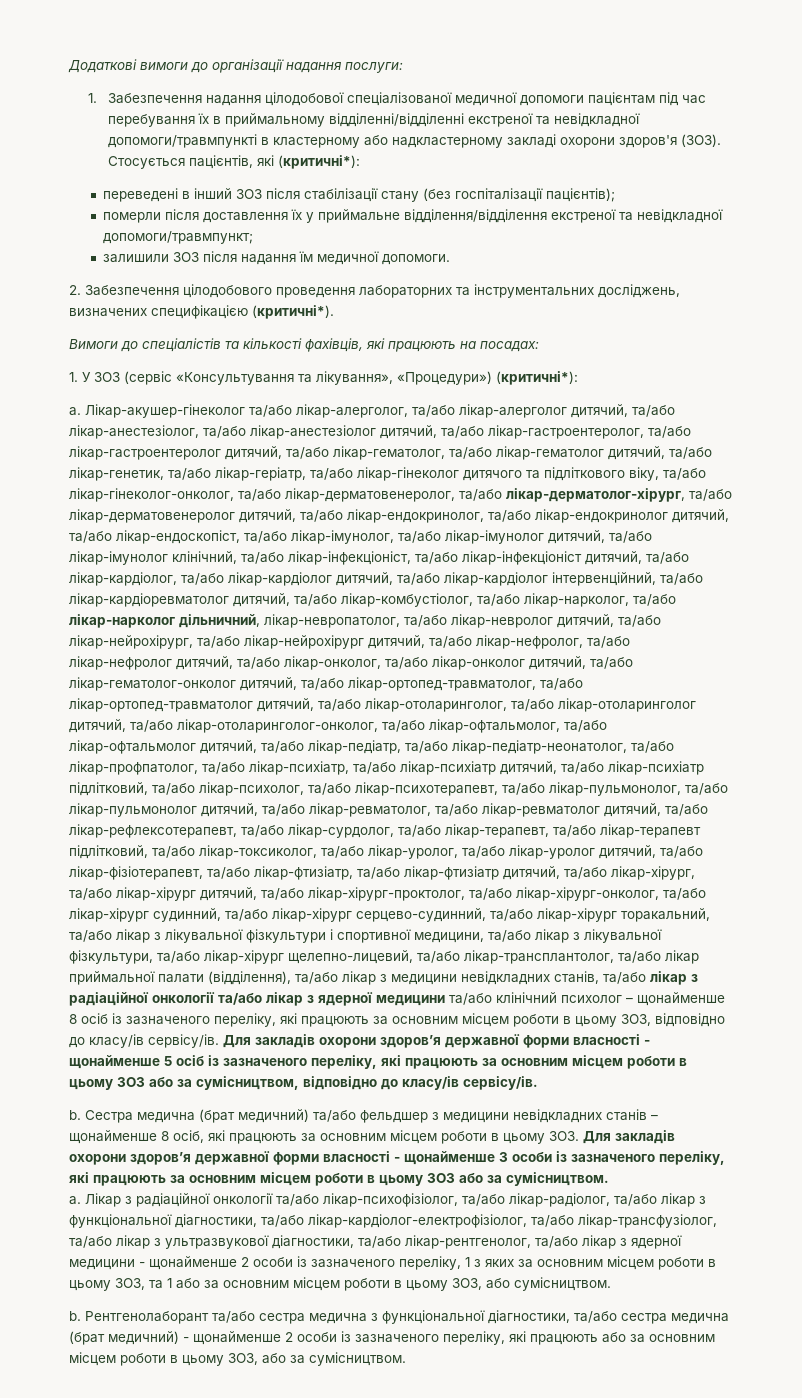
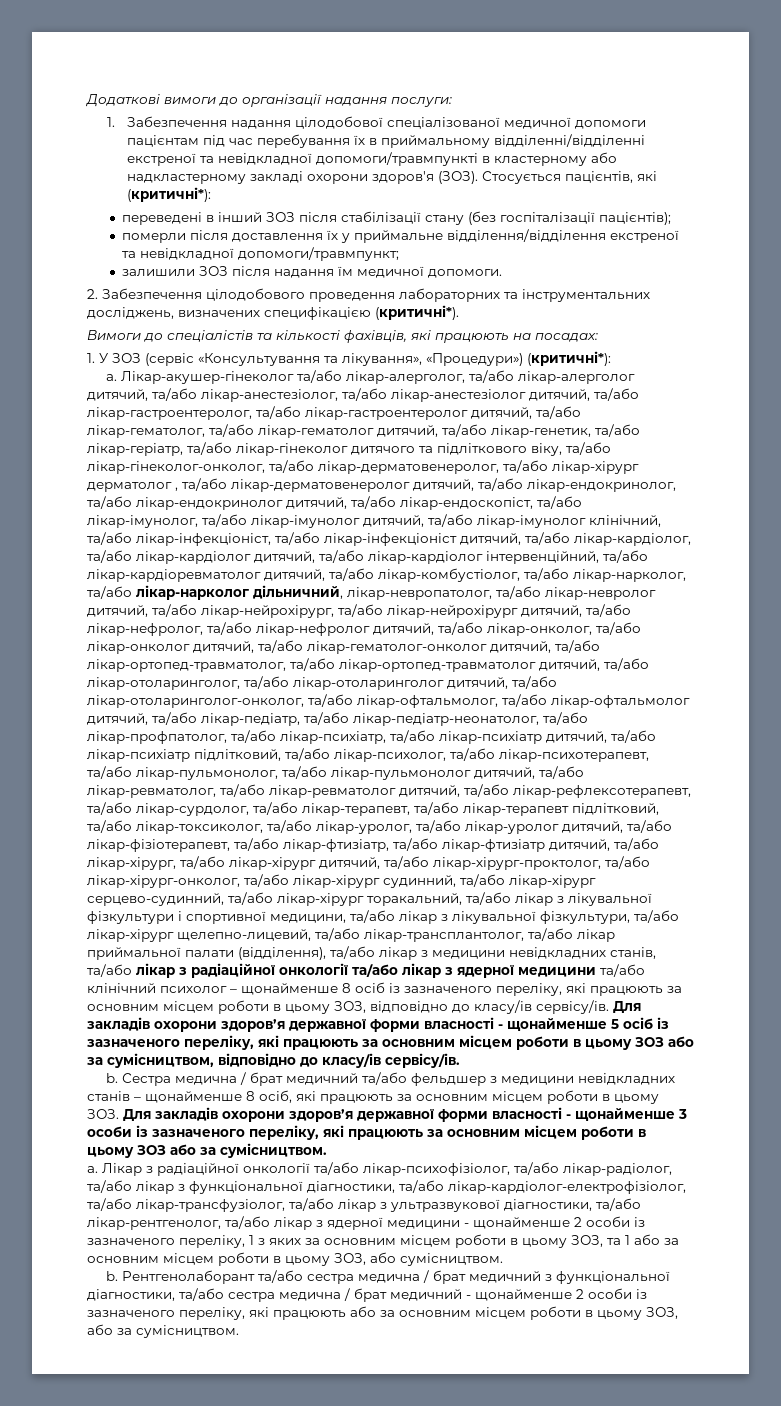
- Лікар-акушер-гінеколог та/або лікар-алерголог, та/або лікар-алерголог дитячий, та/або лікар-анестезіолог, та/або лікар-анестезіолог дитячий, та/або лікар-гастроентеролог, та/або лікар-гастроентеролог дитячий, та/або лікар-гематолог, та/або лікар-гематолог дитячий, та/або лікар-генетик, та/або лікар-геріатр, та/або лікар-гінеколог дитячого та підліткового віку, та/або лікар-гінеколог-онколог, та/або лікар-дерматовенеролог, та/або лікар-дерматолог-хірург, та/або лікар-дерматовенеролог дитячий, та/або лікар-ендокринолог, та/або лікар-ендокринолог дитячий, та/або лікар-ендоскопіст, та/або лікар-імунолог, та/або лікар-імунолог дитячий, та/або лікар-імунолог клінічний, та/або лікар-інфекціоніст, та/або лікар-інфекціоніст дитячий, та/або лікар-кардіолог, та/або лікар-кардіолог дитячий, та/або лікар-кардіолог інтервенційний, та/або лікар-кардіоревматолог дитячий, та/або лікар-комбустіолог, та/або лікар-нарколог, та/або лікар-нарколог дільничний, лікар-невропатолог, та/або лікар-невролог дитячий, та/або лікар-нейрохірург, та/або лікар-нейрохірург дитячий, та/або лікар-нефролог, та/або лікар-нефролог дитячий, та/або лікар-онколог, та/або лікар-онколог дитячий, та/або лікар-гематолог-онколог дитячий, та/або лікар-ортопед-травматолог, та/або лікар-ортопед-травматолог дитячий, та/або лікар-отоларинголог, та/або лікар-отоларинголог дитячий, та/або лікар-отоларинголог-онколог, та/або лікар-офтальмолог, та/або лікар-офтальмолог дитячий, та/або лікар-педіатр, та/або лікар-педіатр-неонатолог, та/або лікар-профпатолог, та/або лікар-психіатр, та/або лікар-психіатр дитячий, та/або лікар-психіатр підлітковий, та/або лікар-психолог, та/або лікар-психотерапевт, та/або лікар-пульмонолог, та/або лікар-пульмонолог дитячий, та/або лікар-ревматолог, та/або лікар-ревматолог дитячий, та/або лікар-рефлексотерапевт, та/або лікар-сурдолог, та/або лікар-терапевт, та/або лікар-терапевт підлітковий, та/або лікар-токсиколог, та/або лікар-уролог, та/або лікар-уролог дитячий, та/або лікар-фізіотерапевт, та/або лікар-фтизіатр, та/або лікар-фтизіатр дитячий, та/або лікар-хірург, та/або лікар-хірург дитячий, та/або лікар-хірург-проктолог, та/або лікар-хірург-онколог, та/або лікар-хірург судинний, та/або лікар-хірург серцево-судинний, та/або лікар-хірург торакальний, та/або лікар з лікувальної фізкультури і спортивної медицини, та/або лікар з лікувальної фізкультури, та/або лікар-хірург щелепно-лицевий, та/або лікар-трансплантолог, та/або лікар приймальної палати (відділення), та/або лікар з медицини невідкладних станів, та/або лікар з радіаційної онкології та/або лікар з ядерної медицини та/або клінічний психолог – щонайменше 8 осіб із зазначеного переліку, які працюють за основним місцем роботи в цьому ЗОЗ, відповідно до класу/ів сервісу/ів.
+ Лікар-акушер-гінеколог та/або лікар-алерголог, та/або лікар-алерголог дитячий, та/або лікар-анестезіолог, та/або лікар-анестезіолог дитячий, та/або лікар-гастроентеролог, та/або лікар-гастроентеролог дитячий, та/або лікар-гематолог, та/або лікар-гематолог дитячий, та/або лікар-генетик, та/або лікар-геріатр, та/або лікар-гінеколог дитячого та підліткового віку, та/або лікар-гінеколог-онколог, та/або лікар-дерматовенеролог, та/або лікар-хірург дерматолог , та/або лікар-дерматовенеролог дитячий, та/або лікар-ендокринолог, та/або лікар-ендокринолог дитячий, та/або лікар-ендоскопіст, та/або лікар-імунолог, та/або лікар-імунолог дитячий, та/або лікар-імунолог клінічний, та/або лікар-інфекціоніст, та/або лікар-інфекціоніст дитячий, та/або лікар-кардіолог, та/або лікар-кардіолог дитячий, та/або лікар-кардіолог інтервенційний, та/або лікар-кардіоревматолог дитячий, та/або лікар-комбустіолог, та/або лікар-нарколог, та/або лікар-нарколог дільничний, лікар-невропатолог, та/або лікар-невролог дитячий, та/або лікар-нейрохірург, та/або лікар-нейрохірург дитячий, та/або лікар-нефролог, та/або лікар-нефролог дитячий, та/або лікар-онколог, та/або лікар-онколог дитячий, та/або лікар-гематолог-онколог дитячий, та/або лікар-ортопед-травматолог, та/або лікар-ортопед-травматолог дитячий, та/або лікар-отоларинголог, та/або лікар-отоларинголог дитячий, та/або лікар-отоларинголог-онколог, та/або лікар-офтальмолог, та/або лікар-офтальмолог дитячий, та/або лікар-педіатр, та/або лікар-педіатр-неонатолог, та/або лікар-профпатолог, та/або лікар-психіатр, та/або лікар-психіатр дитячий, та/або лікар-психіатр підлітковий, та/або лікар-психолог, та/або лікар-психотерапевт, та/або лікар-пульмонолог, та/або лікар-пульмонолог дитячий, та/або лікар-ревматолог, та/або лікар-ревматолог дитячий, та/або лікар-рефлексотерапевт, та/або лікар-сурдолог, та/або лікар-терапевт, та/або лікар-терапевт підлітковий, та/або лікар-токсиколог, та/або лікар-уролог, та/або лікар-уролог дитячий, та/або лікар-фізіотерапевт, та/або лікар-фтизіатр, та/або лікар-фтизіатр дитячий, та/або лікар-хірург, та/або лікар-хірург дитячий, та/або лікар-хірург-проктолог, та/або лікар-хірург-онколог, та/або лікар-хірург судинний, та/або лікар-хірург серцево-судинний, та/або лікар-хірург торакальний, та/або лікар з лікувальної фізкультури і спортивної медицини, та/або лікар з лікувальної фізкультури, та/або лікар-хірург щелепно-лицевий, та/або лікар-трансплантолог, та/або лікар приймальної палати (відділення), та/або лікар з медицини невідкладних станів, та/або лікар з радіаційної онкології та/або лікар з ядерної медицини та/або клінічний психолог – щонайменше 8 осіб із зазначеного переліку, які працюють за основним місцем роботи в цьому ЗОЗ, відповідно до класу/ів сервісу/ів.
- Сестра медична (брат медичний) та/або фельдшер з медицини невідкладних станів – щонайменше 8 осіб, які працюють за основним місцем роботи в цьому ЗОЗ. Для закладів охорони здоров’я державної форми власності - щонайменше 3 особи із зазначеного переліку, які працюють за основним місцем роботи в цьому ЗОЗ або за сумісництвом.
+ Сестра медична / брат медичний та/або фельдшер з медицини невідкладних станів – щонайменше 8 осіб, які працюють за основним місцем роботи в цьому ЗОЗ. Для закладів охорони здоров’я державної форми власності - щонайменше 3 особи із зазначеного переліку, які працюють за основним місцем роботи в цьому ЗОЗ або за сумісництвом.
- Рентгенолаборант та/або сестра медична з функціональної діагностики, та/або сестра медична (брат медичний) - щонайменше 2 особи із зазначеного переліку, які працюють або за основним місцем роботи в цьому ЗОЗ, або за сумісництвом.
+ Рентгенолаборант та/або сестра медична / брат медичний з функціональної діагностики, та/або сестра медична / брат медичний - щонайменше 2 особи із зазначеного переліку, які працюють або за основним місцем роботи в цьому ЗОЗ, або за сумісництвом.

